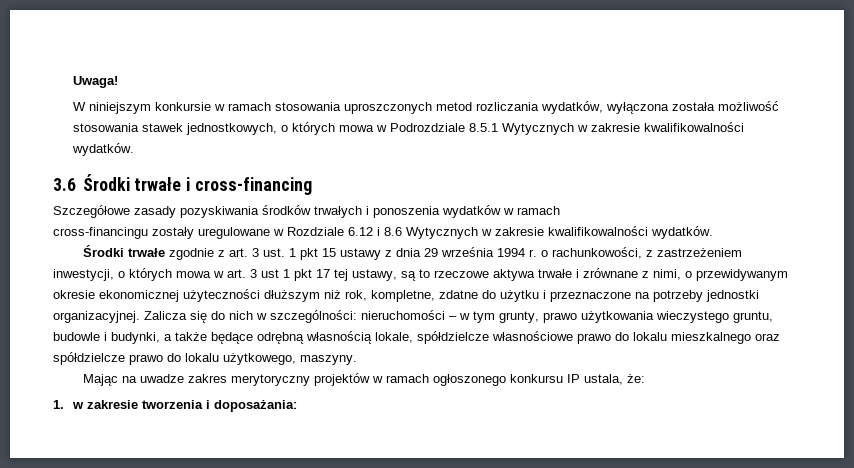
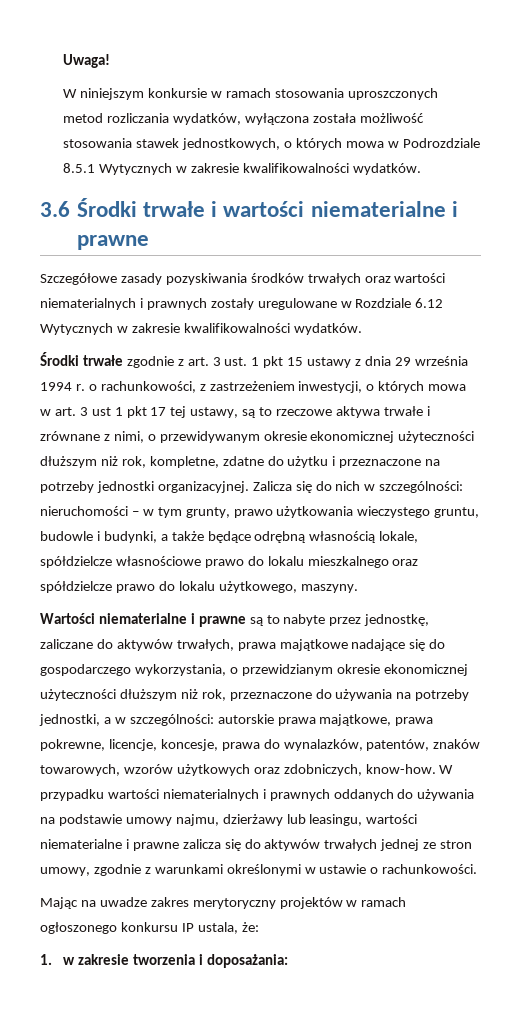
- 3.6 Środki trwałe i cross-financing
+ 3.6 Środki trwałe i wartości niematerialne i prawne
- Szczegółowe zasady pozyskiwania środków trwałych i ponoszenia wydatków w ramach
- cross-financingu zostały uregulowane w Rozdziale 6.12 i 8.6 Wytycznych w zakresie kwalifikowalności wydatków.
+ Szczegółowe zasady pozyskiwania środków trwałych oraz wartości niematerialnych i prawnych zostały uregulowane w Rozdziale 6.12 Wytycznych w zakresie kwalifikowalności wydatków.
+ Wartości niematerialne i prawne są to nabyte przez jednostkę, zaliczane do aktywów trwałych, prawa majątkowe nadające się do gospodarczego wykorzystania, o przewidzianym okresie ekonomicznej użyteczności dłuższym niż rok, przeznaczone do używania na potrzeby jednostki, a w szczególności: autorskie prawa majątkowe, prawa pokrewne, licencje, koncesje, prawa do wynalazków, patentów, znaków towarowych, wzorów użytkowych oraz zdobniczych, know-how. W przypadku wartości niematerialnych i prawnych oddanych do używania na podstawie umowy najmu, dzierżawy lub leasingu, wartości niematerialne i prawne zalicza się do aktywów trwałych jednej ze stron umowy, zgodnie z warunkami określonymi w ustawie o rachunkowości.

